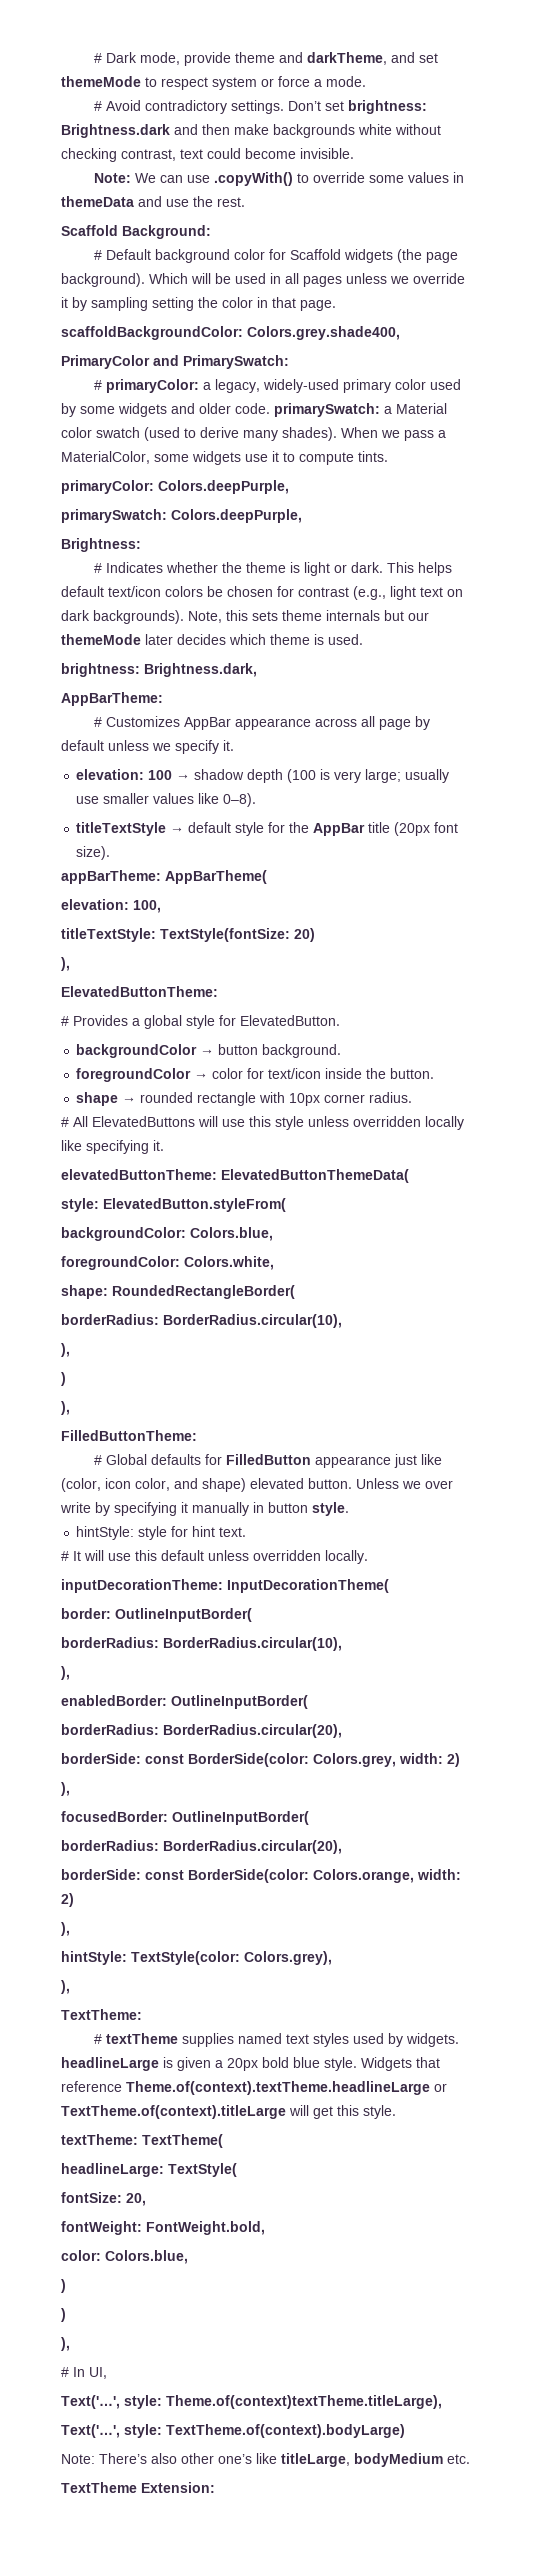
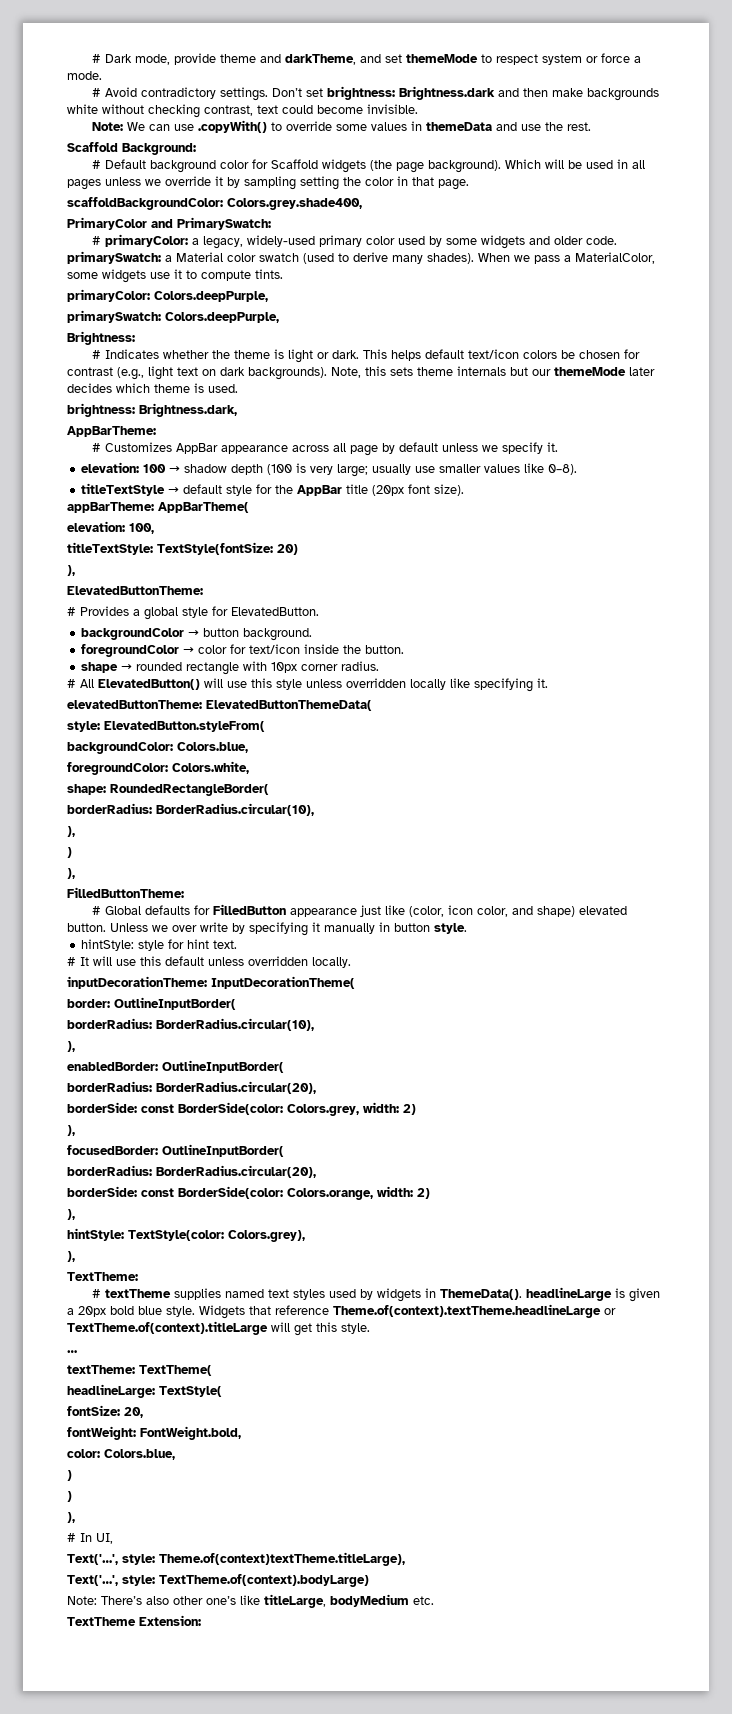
- # All ElevatedButtons will use this style unless overridden locally like specifying it.
+ # All ElevatedButton() will use this style unless overridden locally like specifying it.
- # textTheme supplies named text styles used by widgets. headlineLarge is given a 20px bold blue style.
+ # textTheme supplies named text styles used by widgets in ThemeData(). headlineLarge is given a 20px bold blue style.
+ …

